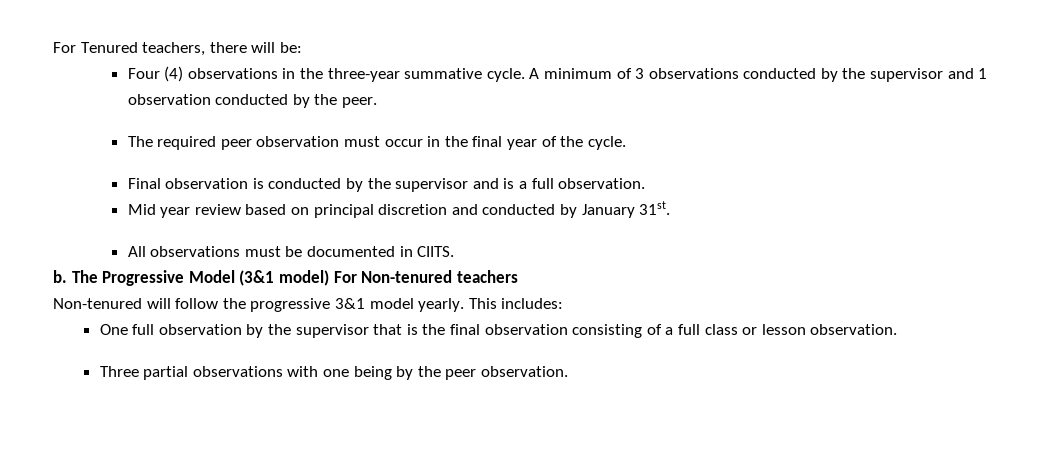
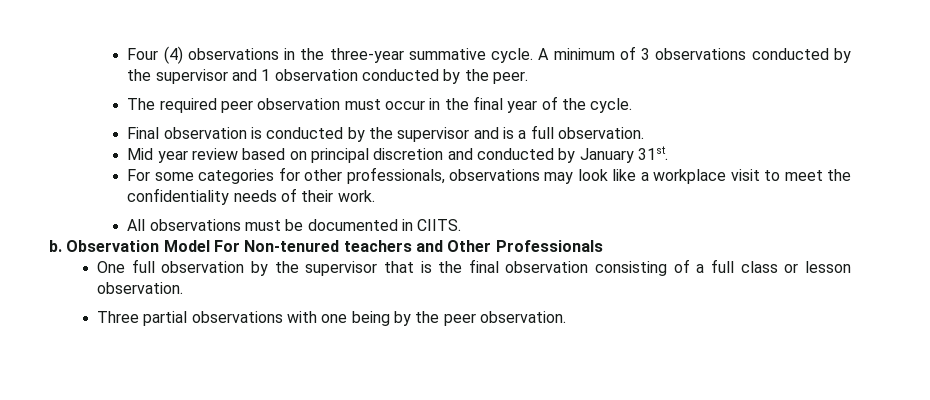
- For Tenured teachers, there will be:
+ For some categories for other professionals, observations may look like a workplace visit to meet the confidentiality needs of their work.
- The Progressive Model (3&1 model) For Non-tenured teachers
- Non-tenured will follow the progressive 3&1 model yearly. This includes:
+ Observation Model For Non-tenured teachers and Other Professionals

